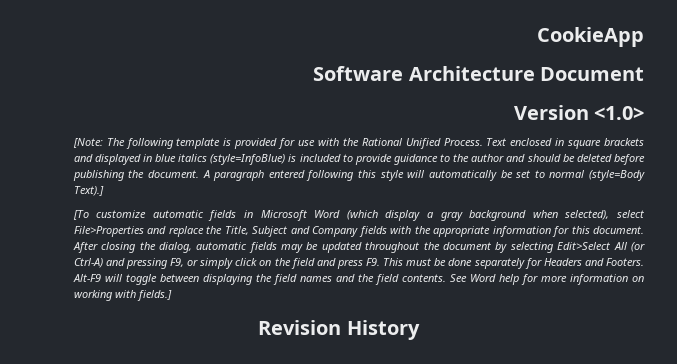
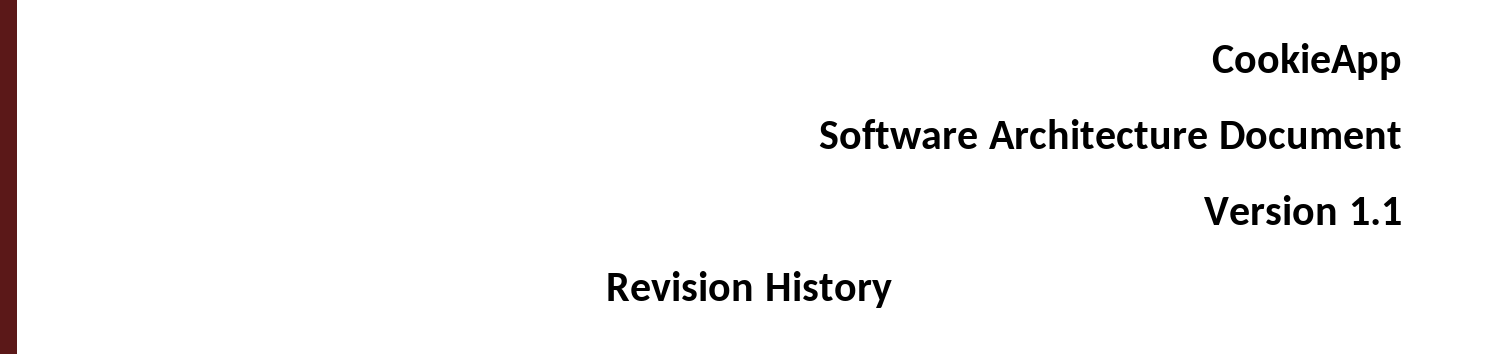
- Version <1.0>
- [Note: The following template is provided for use with the Rational Unified Process. Text enclosed in square brackets and displayed in blue italics (style=InfoBlue) is included to provide guidance to the author and should be deleted before publishing the document. A paragraph entered following this style will automatically be set to normal (style=Body Text).]
- [To customize automatic fields in Microsoft Word (which display a gray background when selected), select File>Properties and replace the Title, Subject and Company fields with the appropriate information for this document. After closing the dialog, automatic fields may be updated throughout the document by selecting Edit>Select All (or Ctrl-A) and pressing F9, or simply click on the field and press F9. This must be done separately for Headers and Footers. Alt-F9 will toggle between displaying the field names and the field contents. See Word help for more information on working with fields.]
+ Version 1.1

